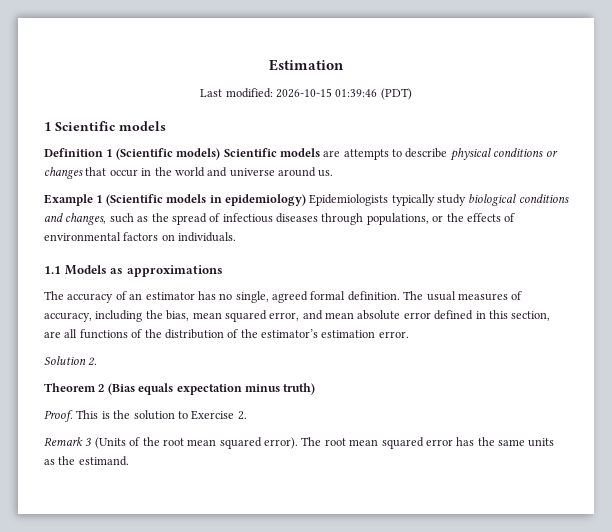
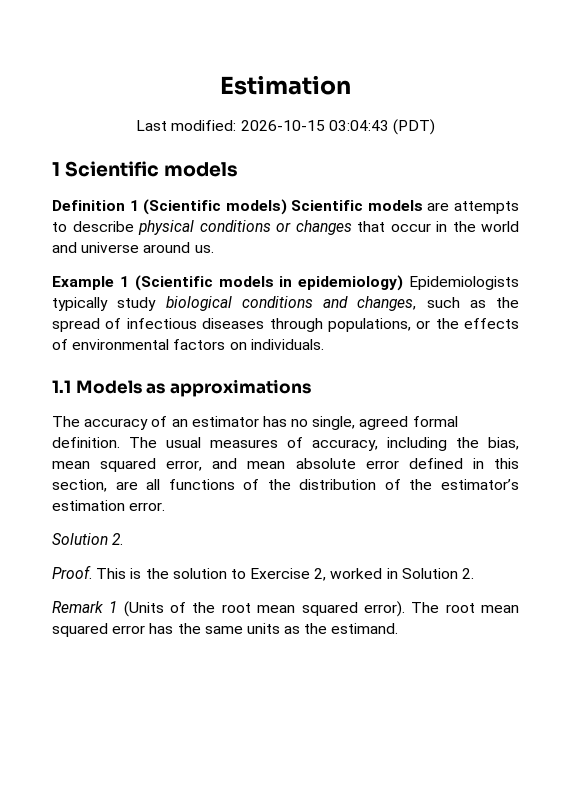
- Last modified: 2026-10-15 01:39:46 (PDT)
+ Last modified: 2026-10-15 03:04:43 (PDT)
- Theorem 2 (Bias equals expectation minus truth)
- This is the solution to Exercise 2.
+ This is the solution to Exercise 2, worked in Solution 2.
- Remark 3 (Units of the root mean squared error).
+ Remark 1 (Units of the root mean squared error).

